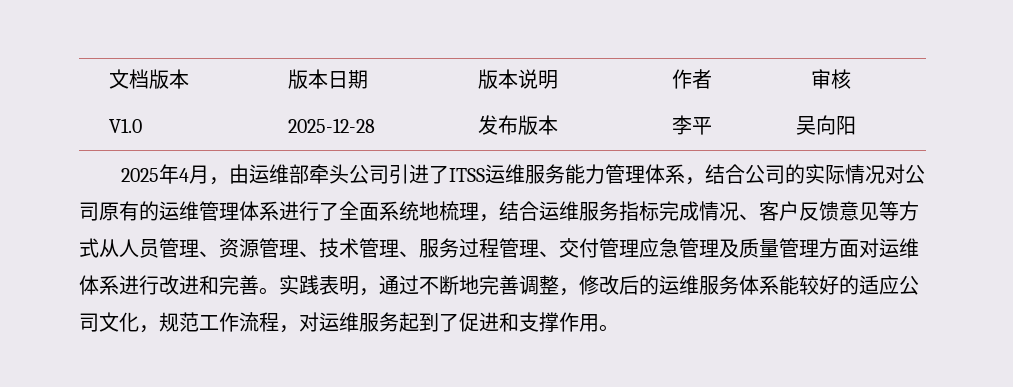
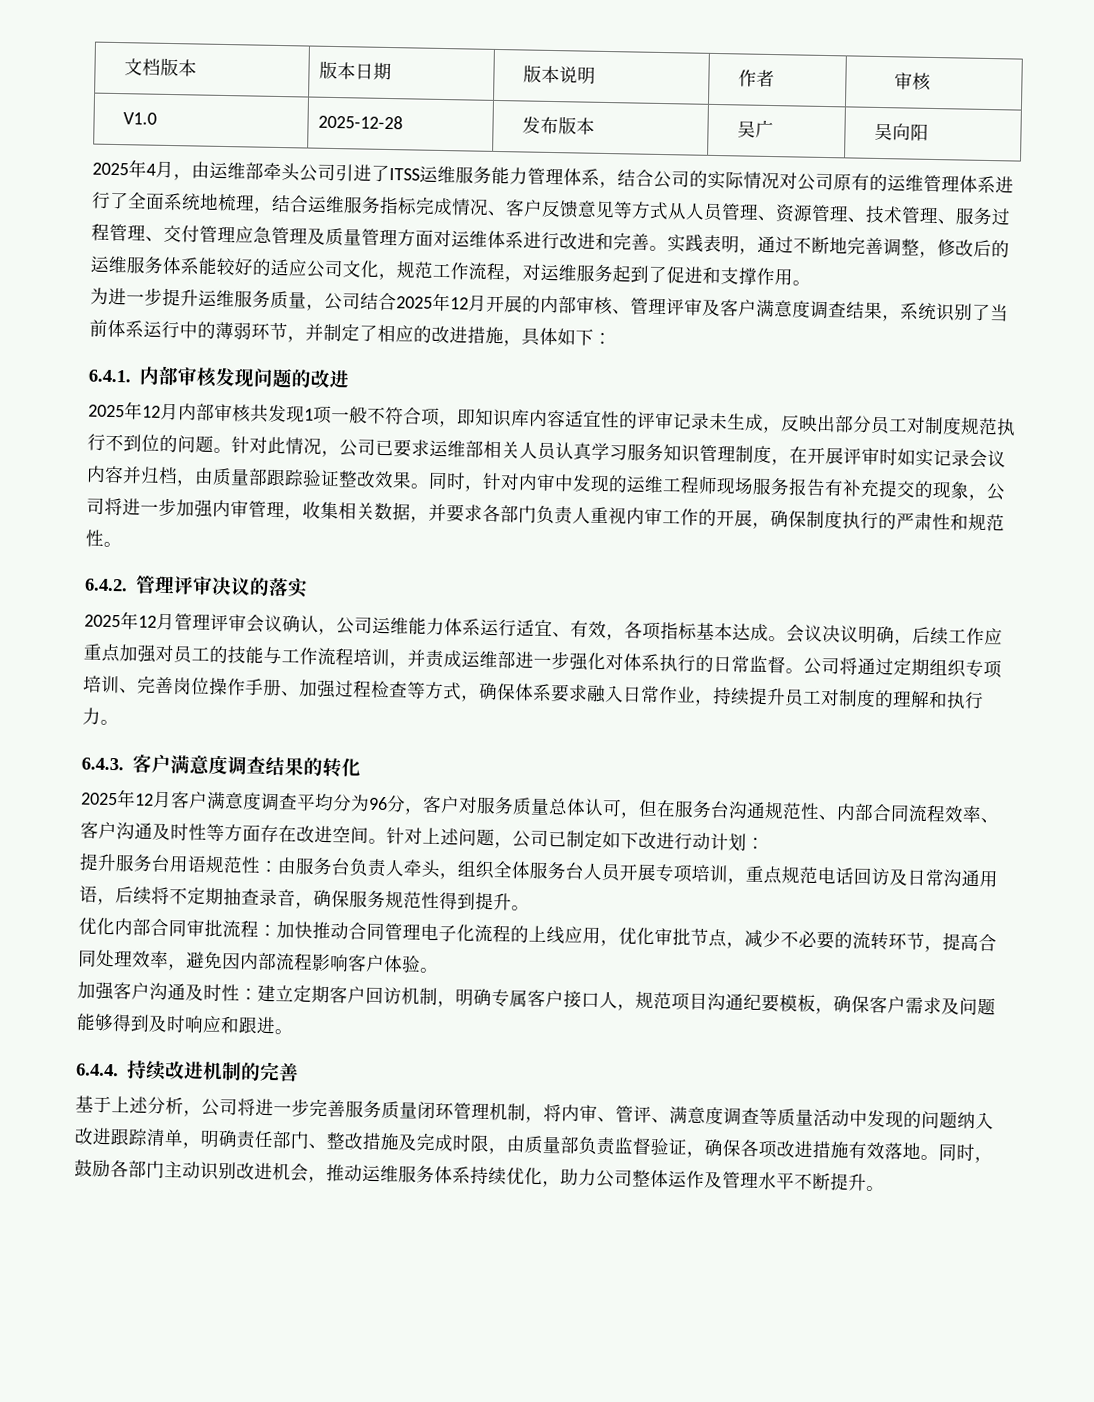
- V1.0 | 2025-12-28 | 发布版本 | 李平 | 吴向阳
+ V1.0 | 2025-12-28 | 发布版本 | 吴广 | 吴向阳
+ 为进一步提升运维服务质量，公司结合2025年12月开展的内部审核、管理评审及客户满意度调查结果，系统识别了当前体系运行中的薄弱环节，并制定了相应的改进措施，具体如下：
+ 6.4.1.内部审核发现问题的改进
+ 2025年12月内部审核共发现1项一般不符合项，即知识库内容适宜性的评审记录未生成，反映出部分员工对制度规范执行不到位的问题。针对此情况，公司已要求运维部相关人员认真学习服务知识管理制度，在开展评审时如实记录会议内容并归档，由质量部跟踪验证整改效果。同时，针对内审中发现的运维工程师现场服务报告有补充提交的现象，公司将进一步加强内审管理，收集相关数据，并要求各部门负责人重视内审工作的开展，确保制度执行的严肃性和规范性。
+ 6.4.2.管理评审决议的落实
+ 2025年12月管理评审会议确认，公司运维能力体系运行适宜、有效，各项指标基本达成。会议决议明确，后续工作应重点加强对员工的技能与工作流程培训，并责成运维部进一步强化对体系执行的日常监督。公司将通过定期组织专项培训、完善岗位操作手册、加强过程检查等方式，确保体系要求融入日常作业，持续提升员工对制度的理解和执行力。
+ 6.4.3.客户满意度调查结果的转化
+ 2025年12月客户满意度调查平均分为96分，客户对服务质量总体认可，但在服务台沟通规范性、内部合同流程效率、客户沟通及时性等方面存在改进空间。针对上述问题，公司已制定如下改进行动计划：
+ 提升服务台用语规范性：由服务台负责人牵头，组织全体服务台人员开展专项培训，重点规范电话回访及日常沟通用语，后续将不定期抽查录音，确保服务规范性得到提升。
+ 优化内部合同审批流程：加快推动合同管理电子化流程的上线应用，优化审批节点，减少不必要的流转环节，提高合同处理效率，避免因内部流程影响客户体验。
+ 加强客户沟通及时性：建立定期客户回访机制，明确专属客户接口人，规范项目沟通纪要模板，确保客户需求及问题能够得到及时响应和跟进。
+ 6.4.4.持续改进机制的完善
+ 基于上述分析，公司将进一步完善服务质量闭环管理机制，将内审、管评、满意度调查等质量活动中发现的问题纳入改进跟踪清单，明确责任部门、整改措施及完成时限，由质量部负责监督验证，确保各项改进措施有效落地。同时，鼓励各部门主动识别改进机会，推动运维服务体系持续优化，助力公司整体运作及管理水平不断提升。

